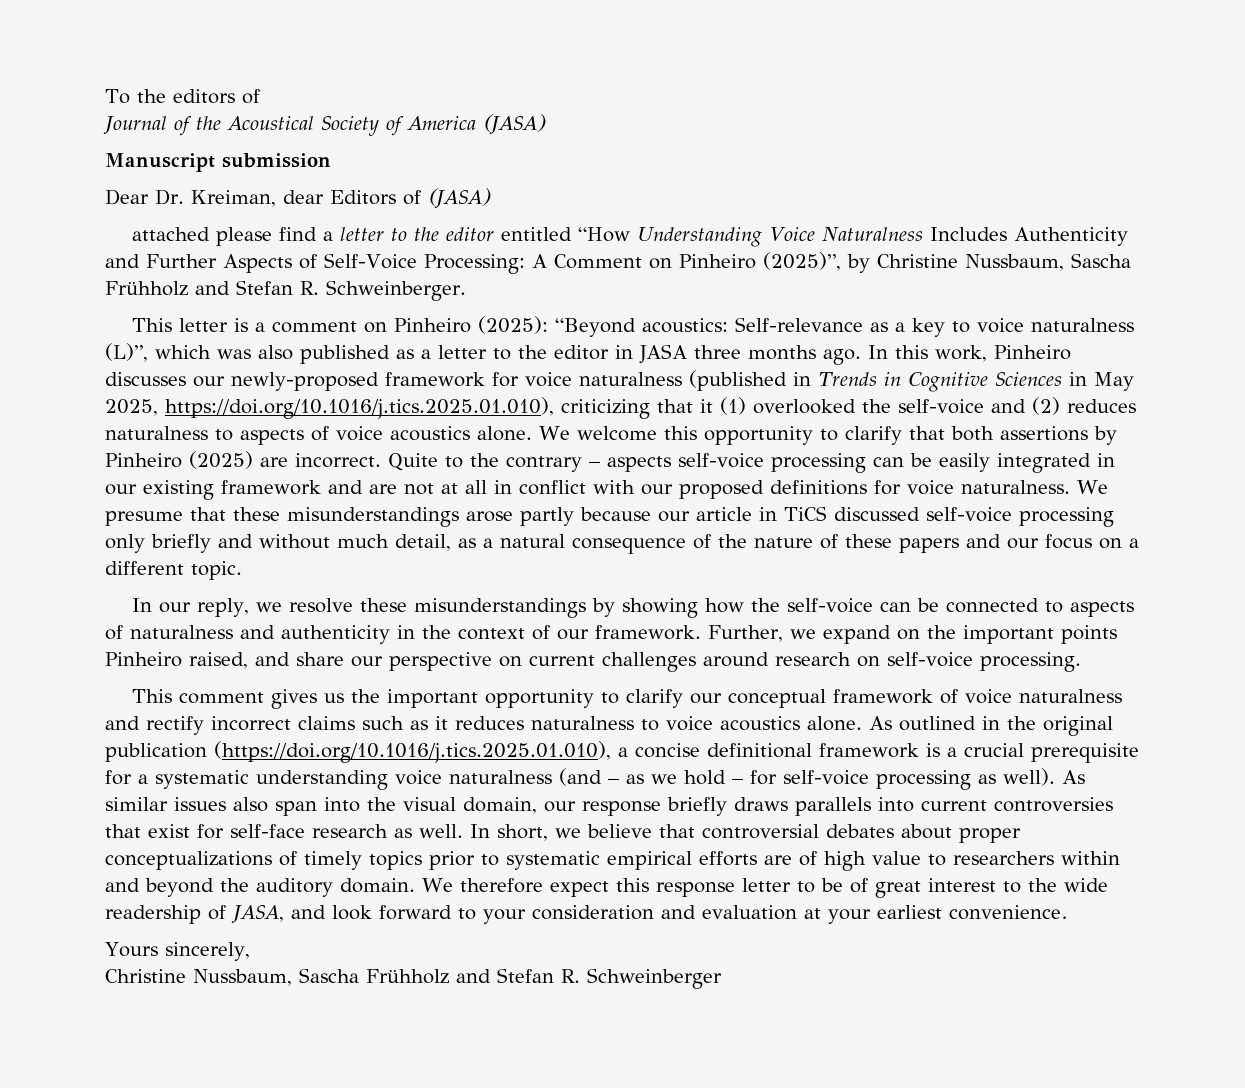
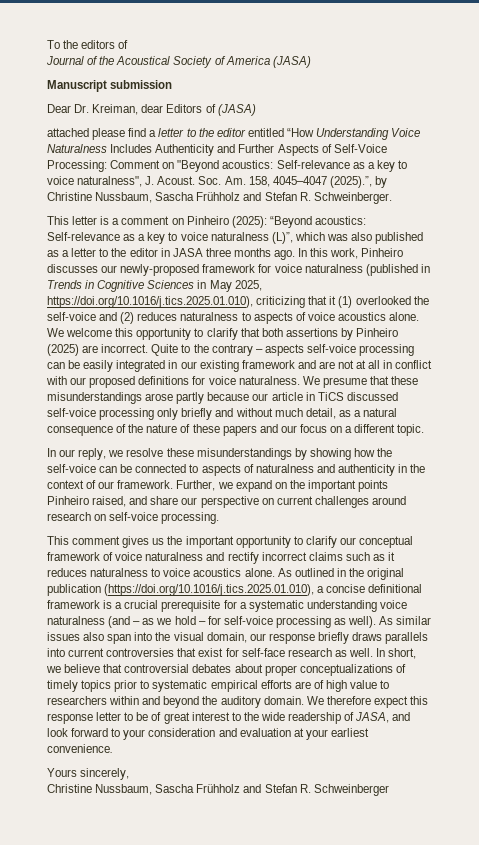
- attached please find a letter to the editor entitled “How Understanding Voice Naturalness Includes Authenticity and Further Aspects of Self-Voice Processing: A Comment on Pinheiro (2025)”, by Christine Nussbaum, Sascha Frühholz and Stefan R. Schweinberger.
+ attached please find a letter to the editor entitled “How Understanding Voice Naturalness Includes Authenticity and Further Aspects of Self-Voice Processing: Comment on "Beyond acoustics: Self-relevance as a key to voice naturalness", J. Acoust. Soc. Am. 158, 4045–4047 (2025).”, by Christine Nussbaum, Sascha Frühholz and Stefan R. Schweinberger.

